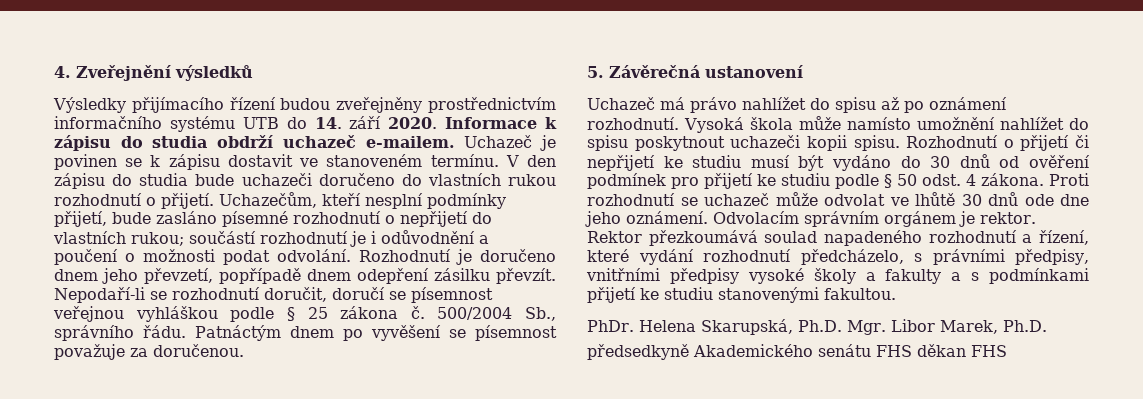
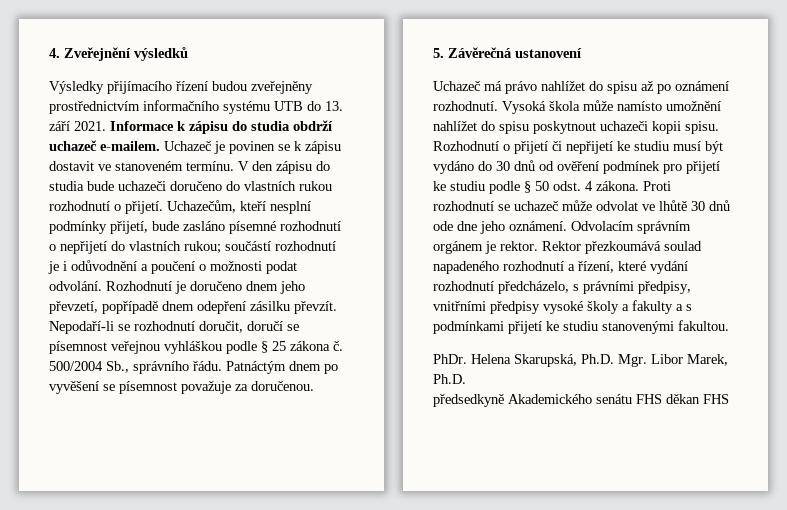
- Výsledky přijímacího řízení budou zveřejněny prostřednictvím informačního systému UTB do 14. září 2020.
+ Výsledky přijímacího řízení budou zveřejněny prostřednictvím informačního systému UTB do 13. září 2021.

